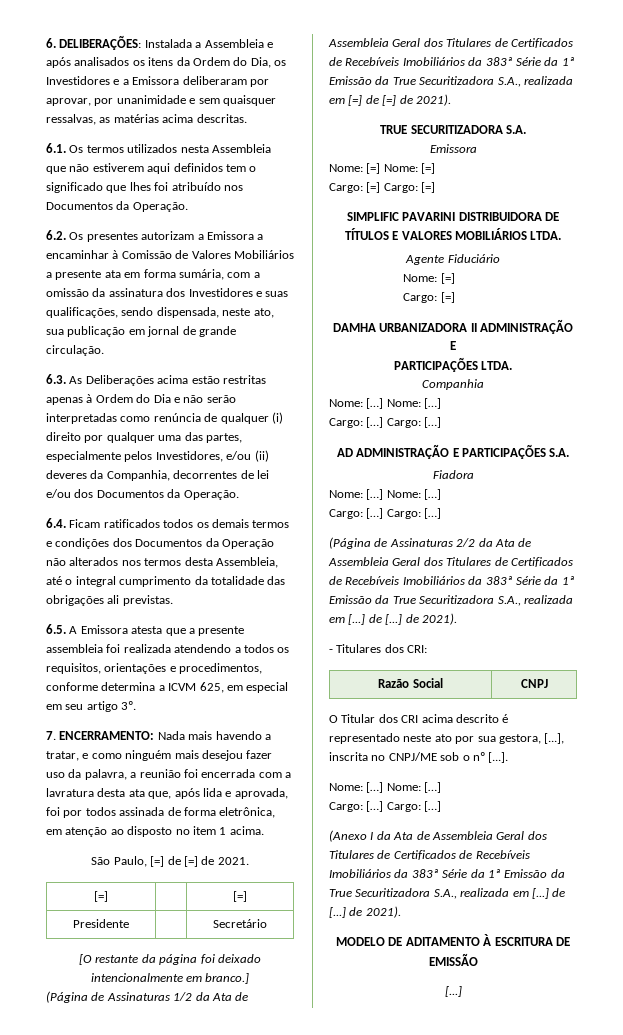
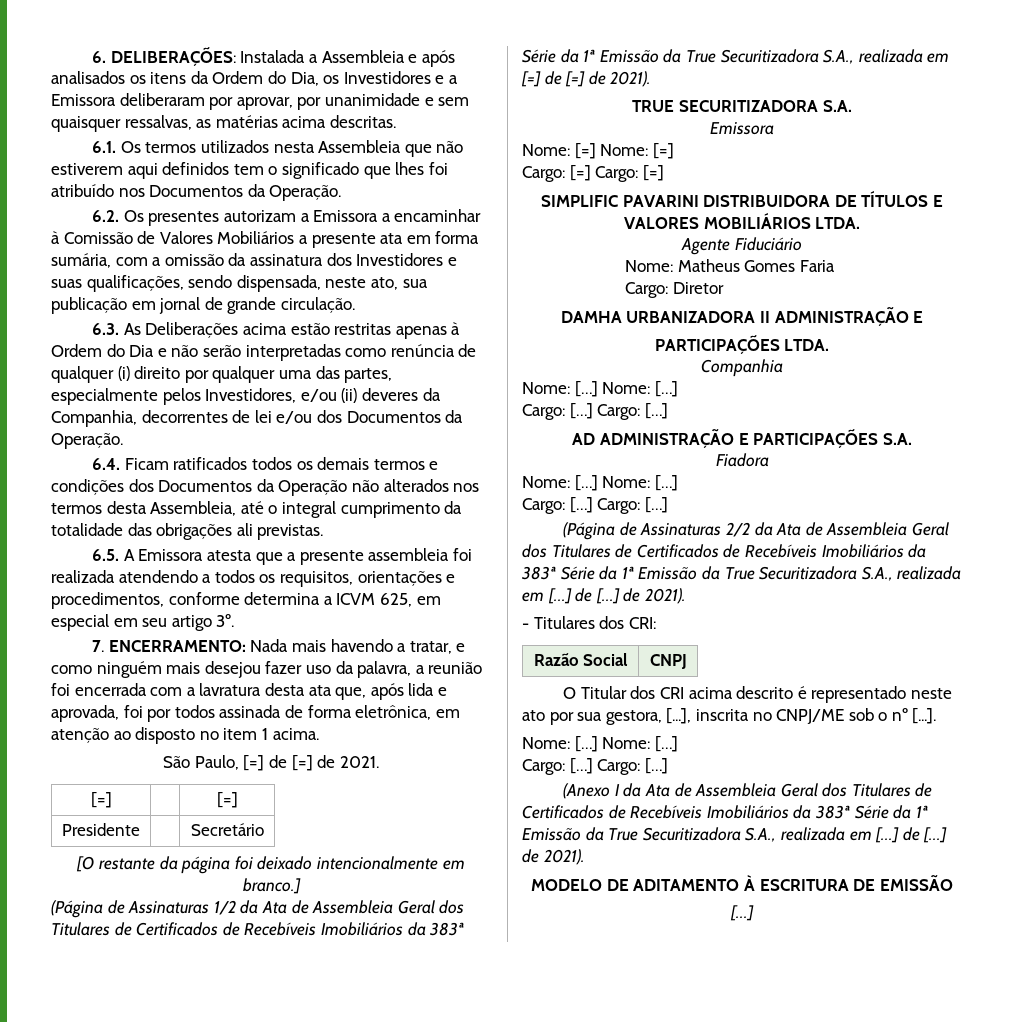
  Agente Fiduciário
- Nome: [=]
- Cargo: [=]
+ Nome: Matheus Gomes Faria
+ Cargo: Diretor

